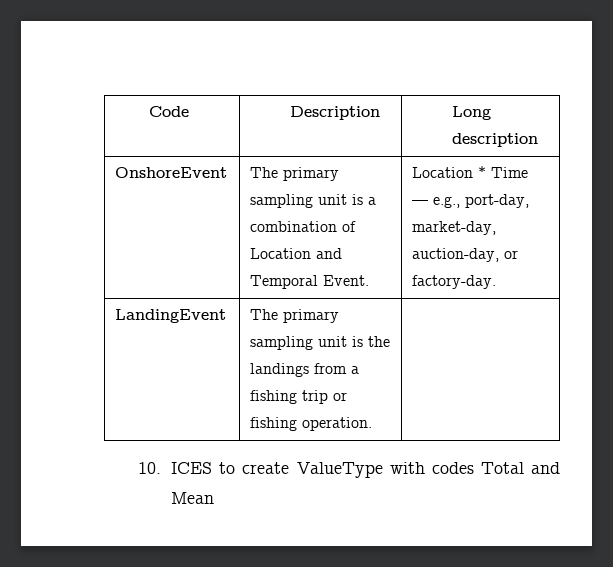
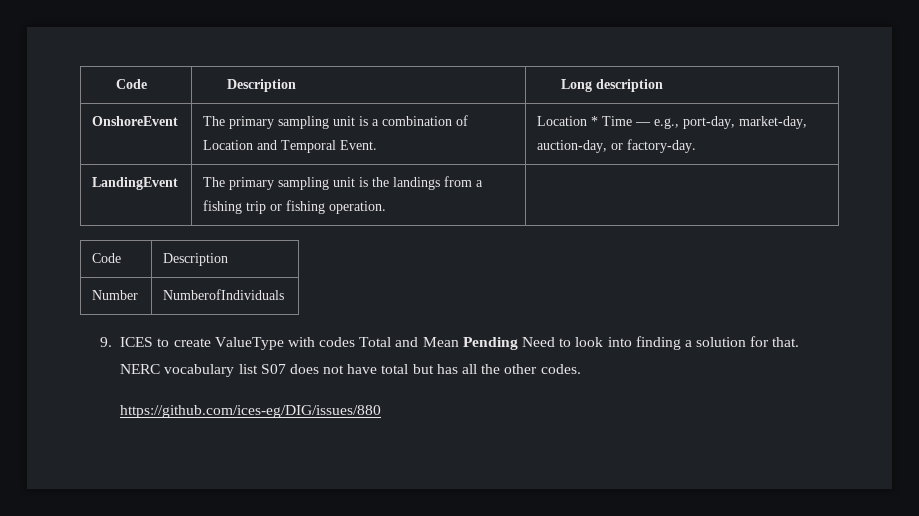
  LandingEvent | The primary sampling unit is the landings from a fishing trip or fishing operation. |
- 10. ICES to create ValueType with codes Total and Mean
+ Code | Description
+ Number | NumberofIndividuals
+ 9. ICES to create ValueType with codes Total and Mean Pending Need to look into finding a solution for that. NERC vocabulary list S07 does not have total but has all the other codes.
+ https://github.com/ices-eg/DIG/issues/880

